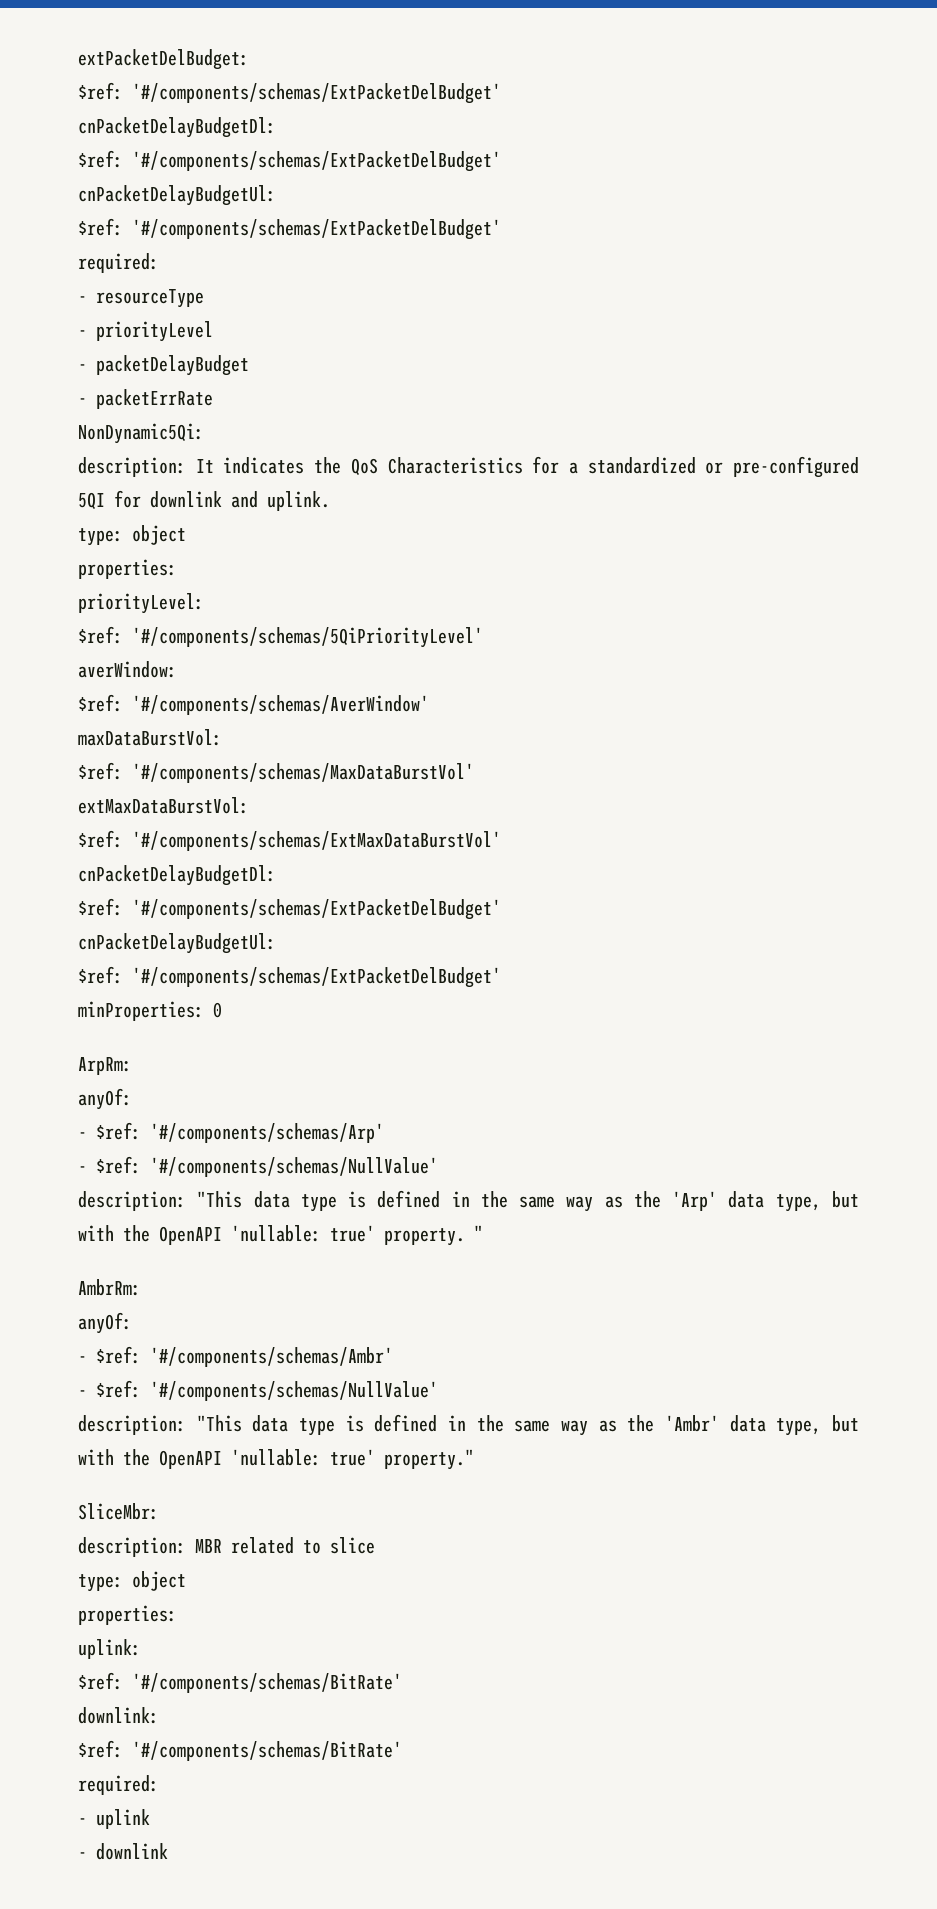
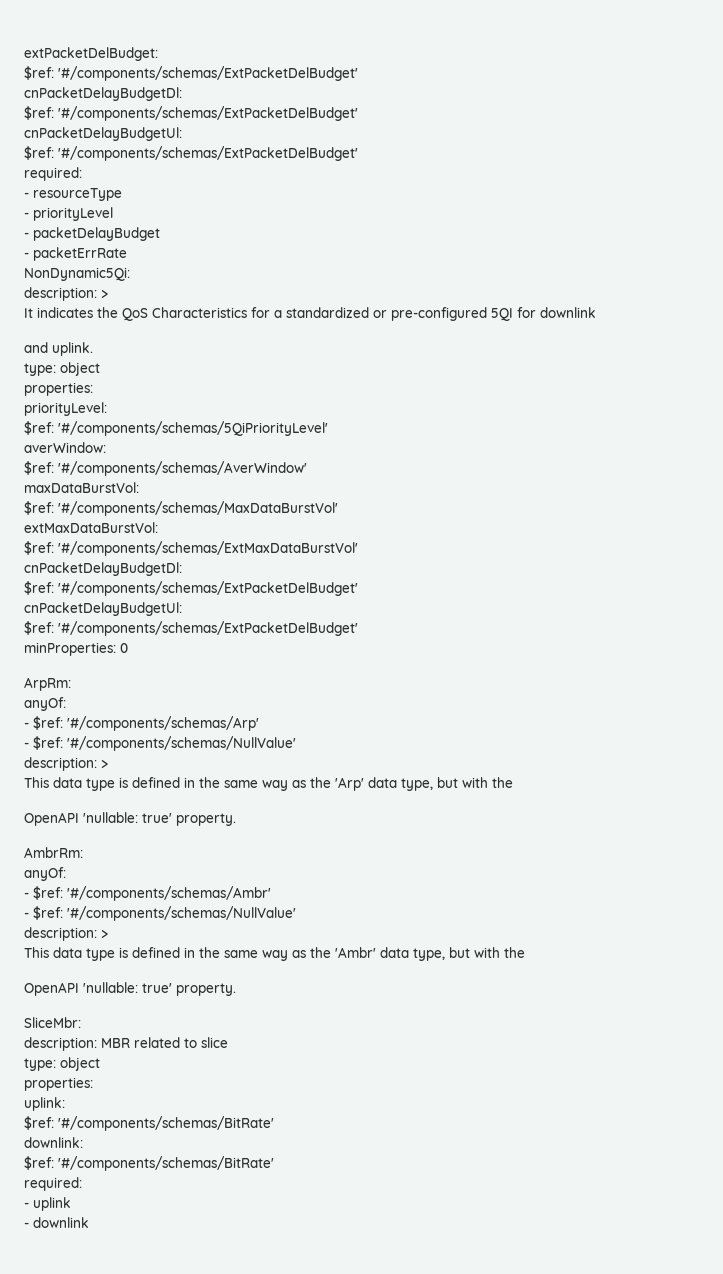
  NonDynamic5Qi:
- description: It indicates the QoS Characteristics for a standardized or pre-configured 5QI for downlink and uplink.
+ description: >
+ It indicates the QoS Characteristics for a standardized or pre-configured 5QI for downlink
+ and uplink.
  - $ref: '#/components/schemas/Arp'
  - $ref: '#/components/schemas/NullValue'
- description: "This data type is defined in the same way as the 'Arp' data type, but with the OpenAPI 'nullable: true' property. "
+ description: >
+ This data type is defined in the same way as the 'Arp' data type, but with the
+ OpenAPI 'nullable: true' property.
  - $ref: '#/components/schemas/Ambr'
  - $ref: '#/components/schemas/NullValue'
- description: "This data type is defined in the same way as the 'Ambr' data type, but with the OpenAPI 'nullable: true' property."
+ description: >
+ This data type is defined in the same way as the 'Ambr' data type, but with the
+ OpenAPI 'nullable: true' property.

